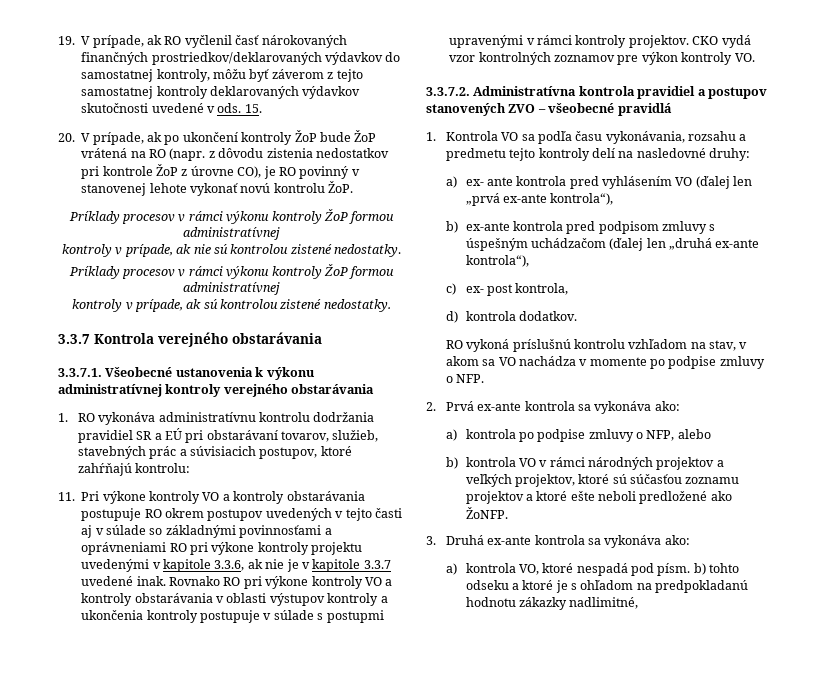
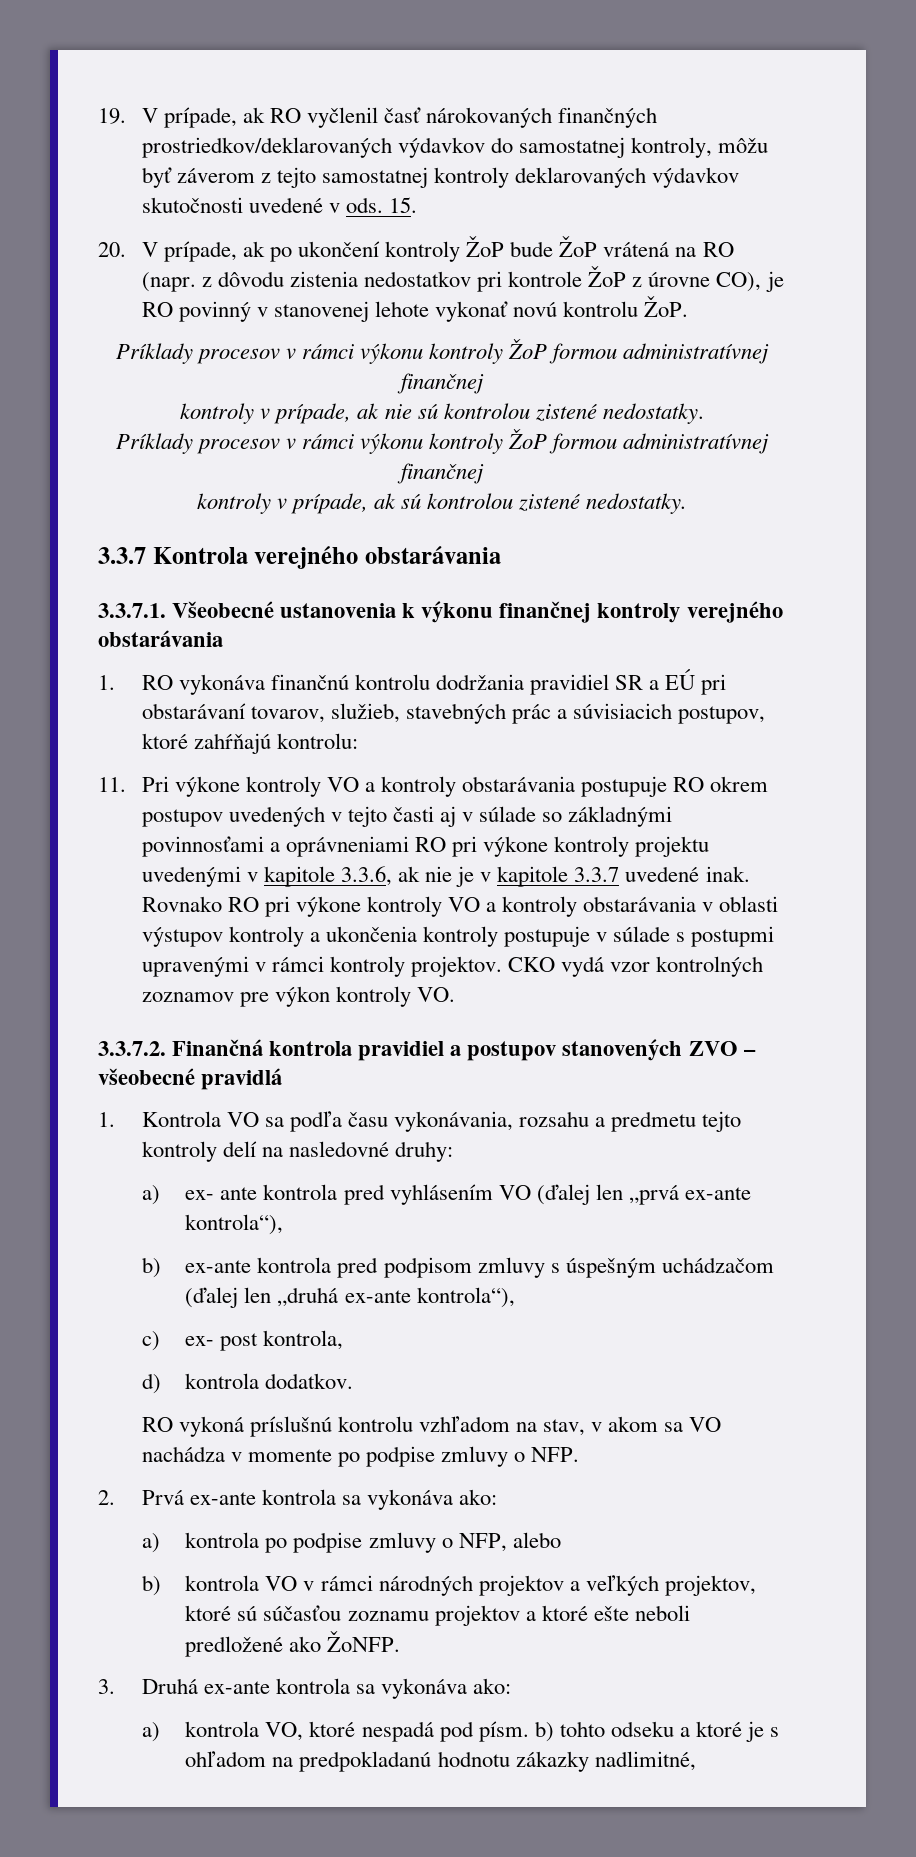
  20. V prípade, ak po ukončení kontroly ŽoP bude ŽoP vrátená na RO (napr. z dôvodu zistenia nedostatkov pri kontrole ŽoP z úrovne CO), je RO povinný v stanovenej lehote vykonať novú kontrolu ŽoP.
- Príklady procesov v rámci výkonu kontroly ŽoP formou administratívnej
+ Príklady procesov v rámci výkonu kontroly ŽoP formou administratívnej finančnej
  kontroly v prípade, ak nie sú kontrolou zistené nedostatky.
- Príklady procesov v rámci výkonu kontroly ŽoP formou administratívnej
+ Príklady procesov v rámci výkonu kontroly ŽoP formou administratívnej finančnej
- 3.3.7.1. Všeobecné ustanovenia k výkonu administratívnej kontroly verejného obstarávania
+ 3.3.7.1. Všeobecné ustanovenia k výkonu finančnej kontroly verejného obstarávania
- 1. RO vykonáva administratívnu kontrolu dodržania pravidiel SR a EÚ pri obstarávaní tovarov, služieb, stavebných prác a súvisiacich postupov, ktoré zahŕňajú kontrolu:
+ 1. RO vykonáva finančnú kontrolu dodržania pravidiel SR a EÚ pri obstarávaní tovarov, služieb, stavebných prác a súvisiacich postupov, ktoré zahŕňajú kontrolu:
- 3.3.7.2. Administratívna kontrola pravidiel a postupov stanovených ZVO – všeobecné pravidlá
+ 3.3.7.2. Finančná kontrola pravidiel a postupov stanovených ZVO – všeobecné pravidlá

